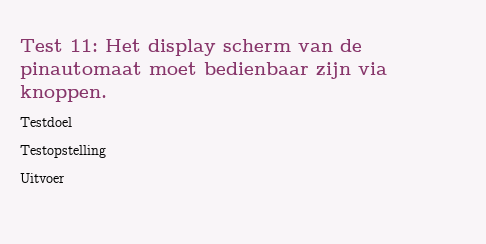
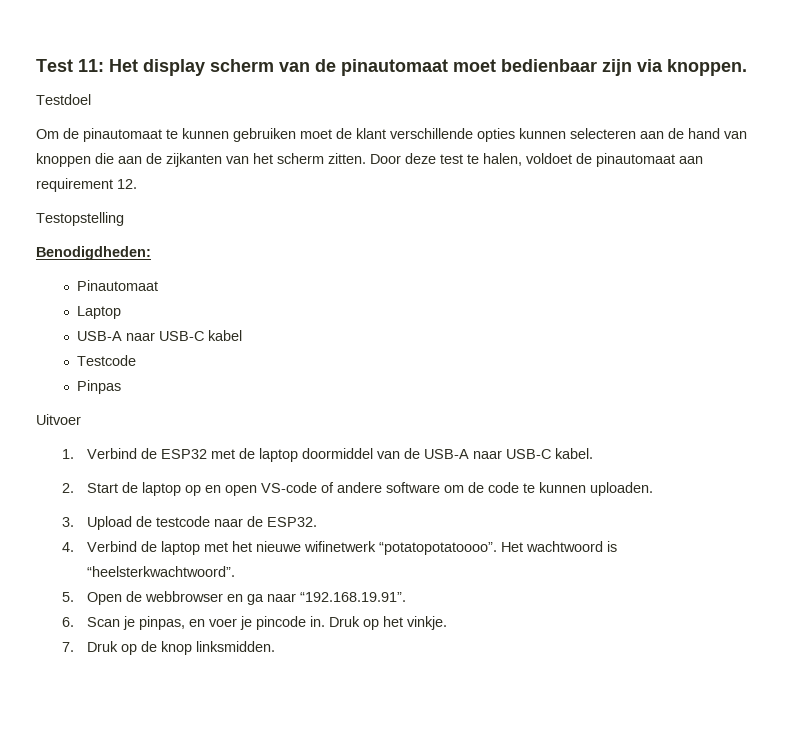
+ Om de pinautomaat te kunnen gebruiken moet de klant verschillende opties kunnen selecteren aan de hand van knoppen die aan de zijkanten van het scherm zitten. Door deze test te halen, voldoet de pinautomaat aan requirement 12.
  Testopstelling
+ Benodigdheden:
+ Pinautomaat
+ Laptop
+ USB-A naar USB-C kabel
+ Testcode
+ Pinpas
  Uitvoer
+ 1. Verbind de ESP32 met de laptop doormiddel van de USB-A naar USB-C kabel.
+ 2. Start de laptop op en open VS-code of andere software om de code te kunnen uploaden.
+ 3. Upload de testcode naar de ESP32.
+ 4. Verbind de laptop met het nieuwe wifinetwerk “potatopotatoooo”. Het wachtwoord is “heelsterkwachtwoord”.
+ 5. Open de webbrowser en ga naar “192.168.19.91”.
+ 6. Scan je pinpas, en voer je pincode in. Druk op het vinkje.
+ 7. Druk op de knop linksmidden.

